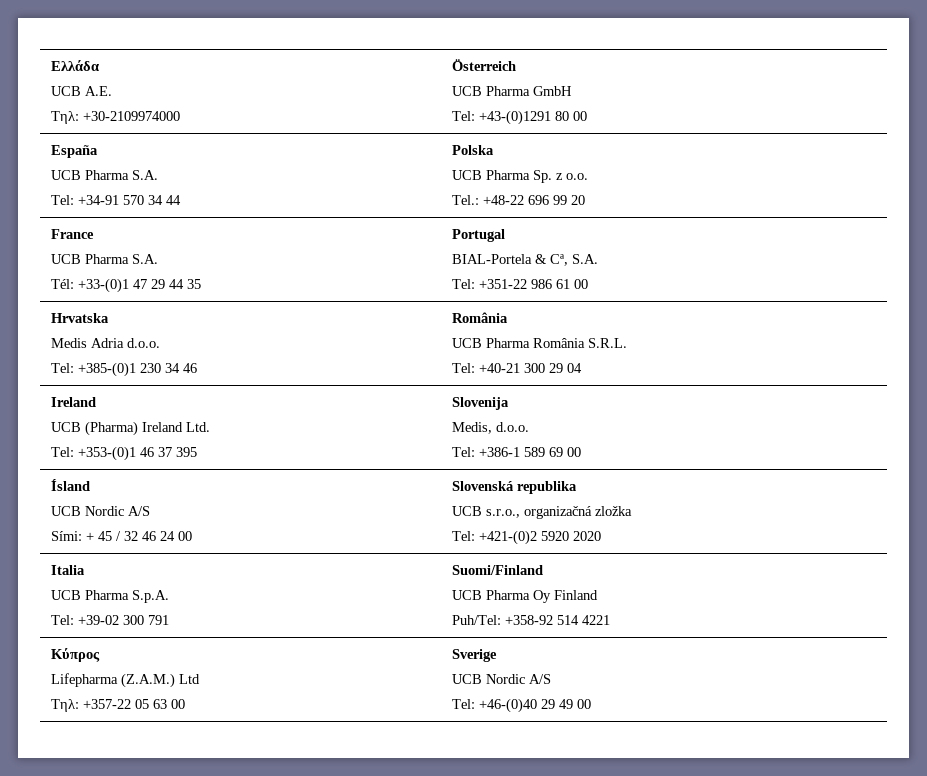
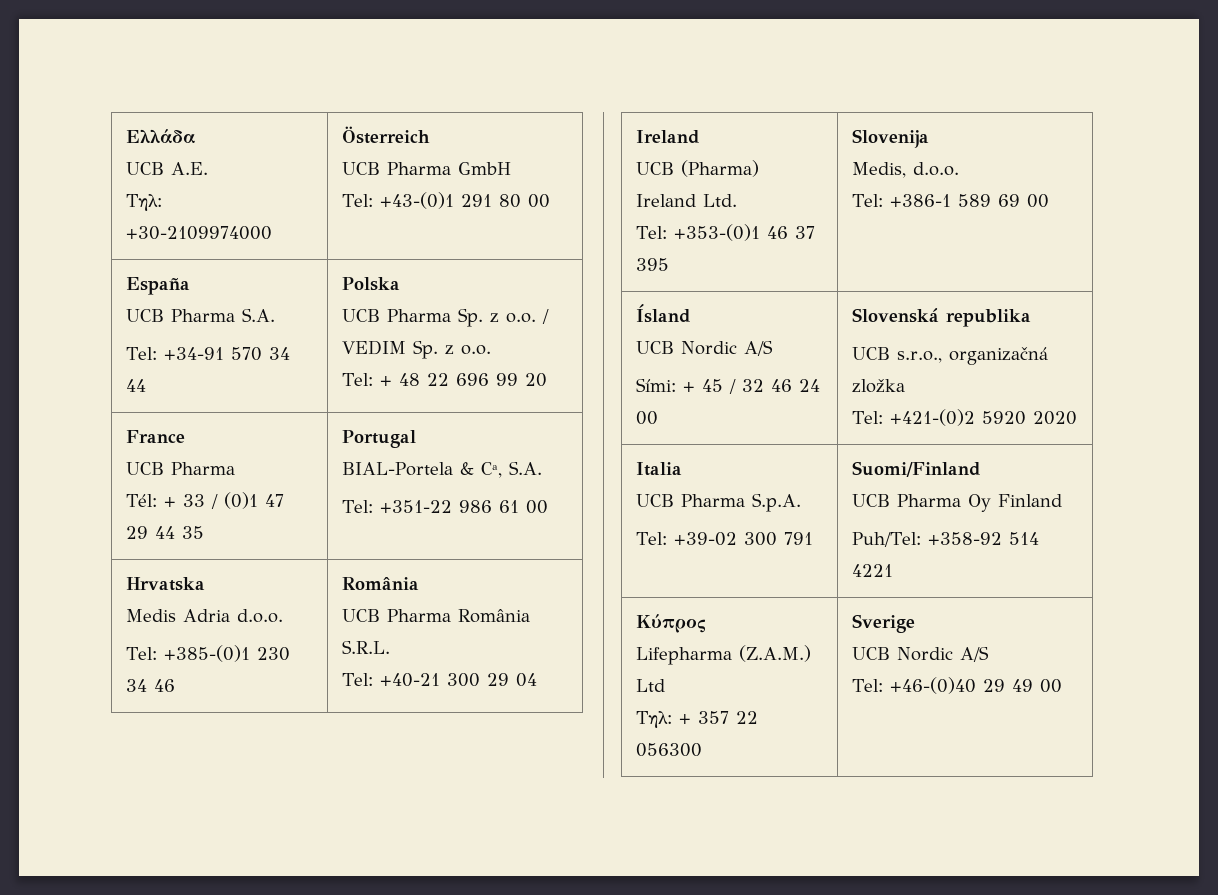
  Ελλάδα
  UCB Α.Ε.
  Τηλ: +30-2109974000 | Österreich
  UCB Pharma GmbH
- Tel: +43-(0)1291 80 00
+ Tel: +43-(0)1 291 80 00
  España
  UCB Pharma S.A.
  Tel: +34-91 570 34 44 | Polska
- UCB Pharma Sp. z o.o.
- Tel.: +48-22 696 99 20
+ UCB Pharma Sp. z o.o. / VEDIM Sp. z o.o.
+ Tel: + 48 22 696 99 20
  France
- UCB Pharma S.A.
- Tél: +33-(0)1 47 29 44 35 | Portugal
+ UCB Pharma
+ Tél: + 33 / (0)1 47 29 44 35 | Portugal
  Κύπρος
  Lifepharma (Z.A.M.) Ltd
- Τηλ: +357-22 05 63 00 | Sverige
+ Τηλ: + 357 22 056300 | Sverige

